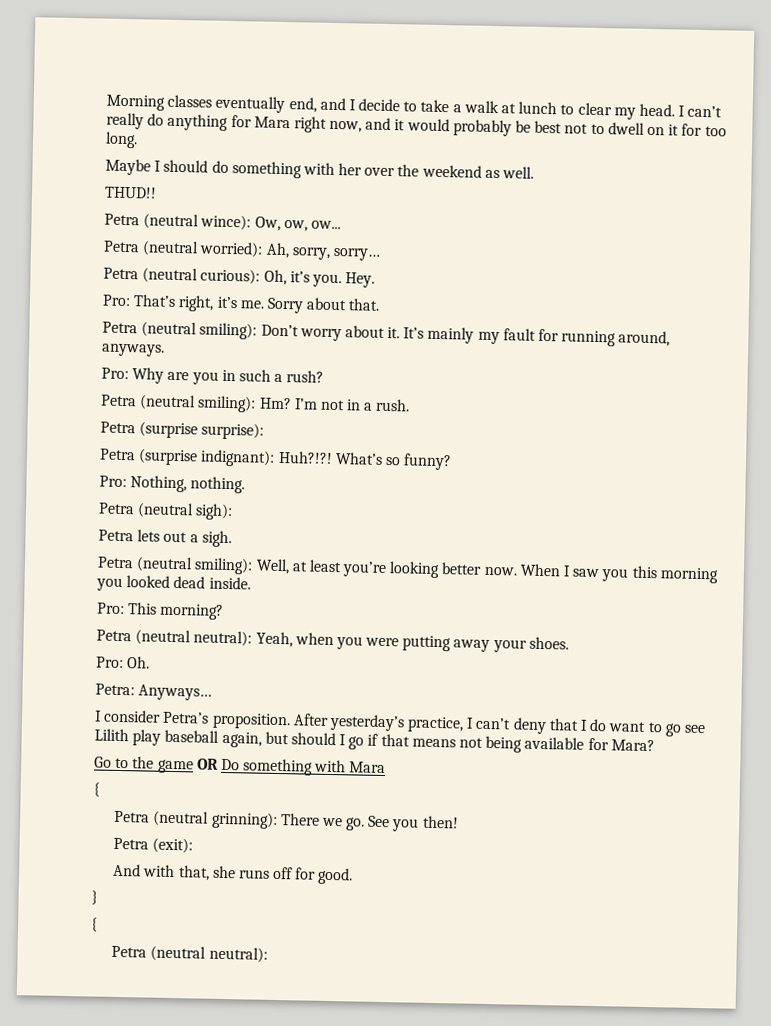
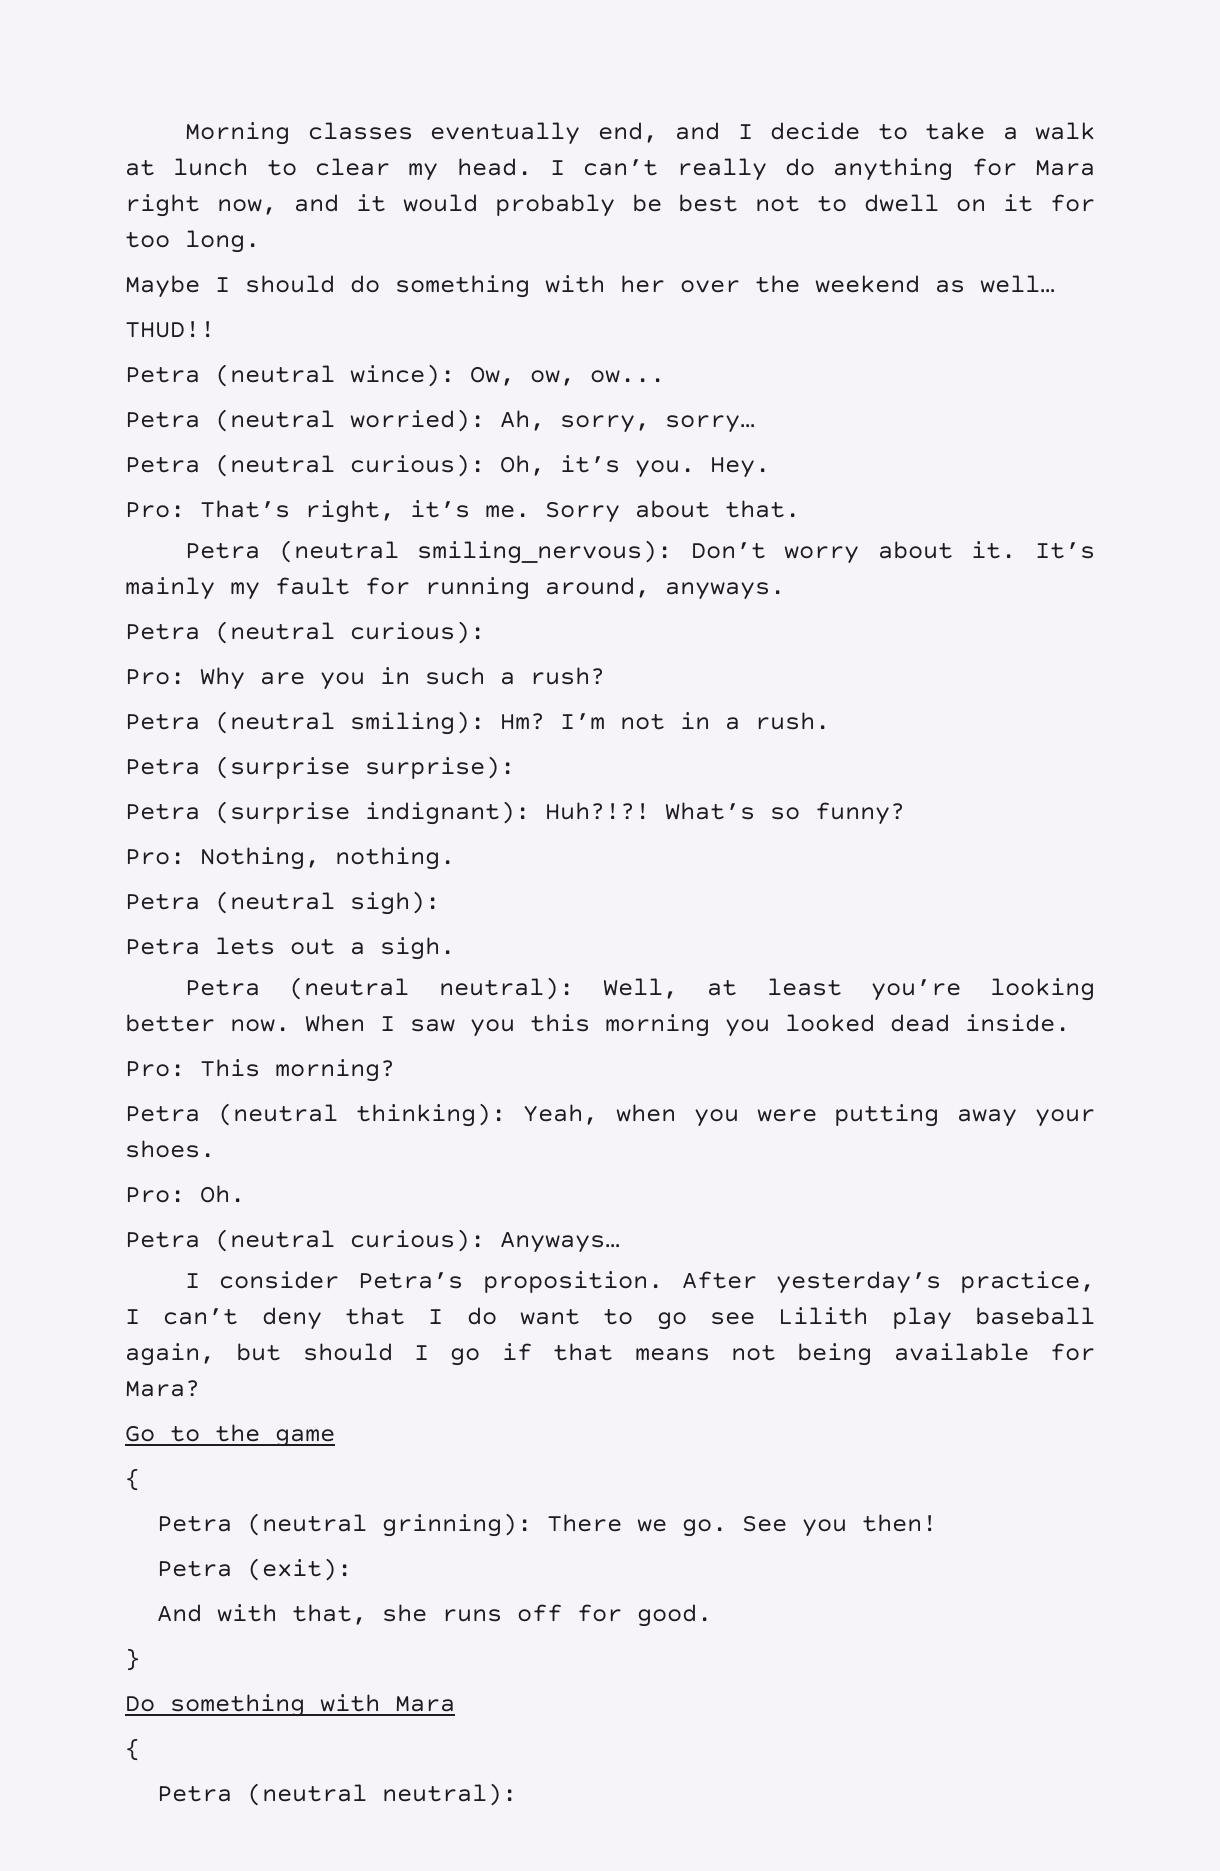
- Maybe I should do something with her over the weekend as well.
+ Maybe I should do something with her over the weekend as well…
- Petra (neutral smiling): Don’t worry about it.
+ Petra (neutral smiling_nervous): Don’t worry about it.
  It’s mainly my fault for running around, anyways.
+ Petra (neutral curious):
- Petra (neutral smiling): Well, at least you’re looking better now.
+ Petra (neutral neutral): Well, at least you’re looking better now.
- Petra (neutral neutral): Yeah, when you were putting away your shoes.
+ Petra (neutral thinking): Yeah, when you were putting away your shoes.
- Petra: Anyways…
+ Petra (neutral curious): Anyways…
- Go to the game OR Do something with Mara
+ Go to the game
+ Do something with Mara

